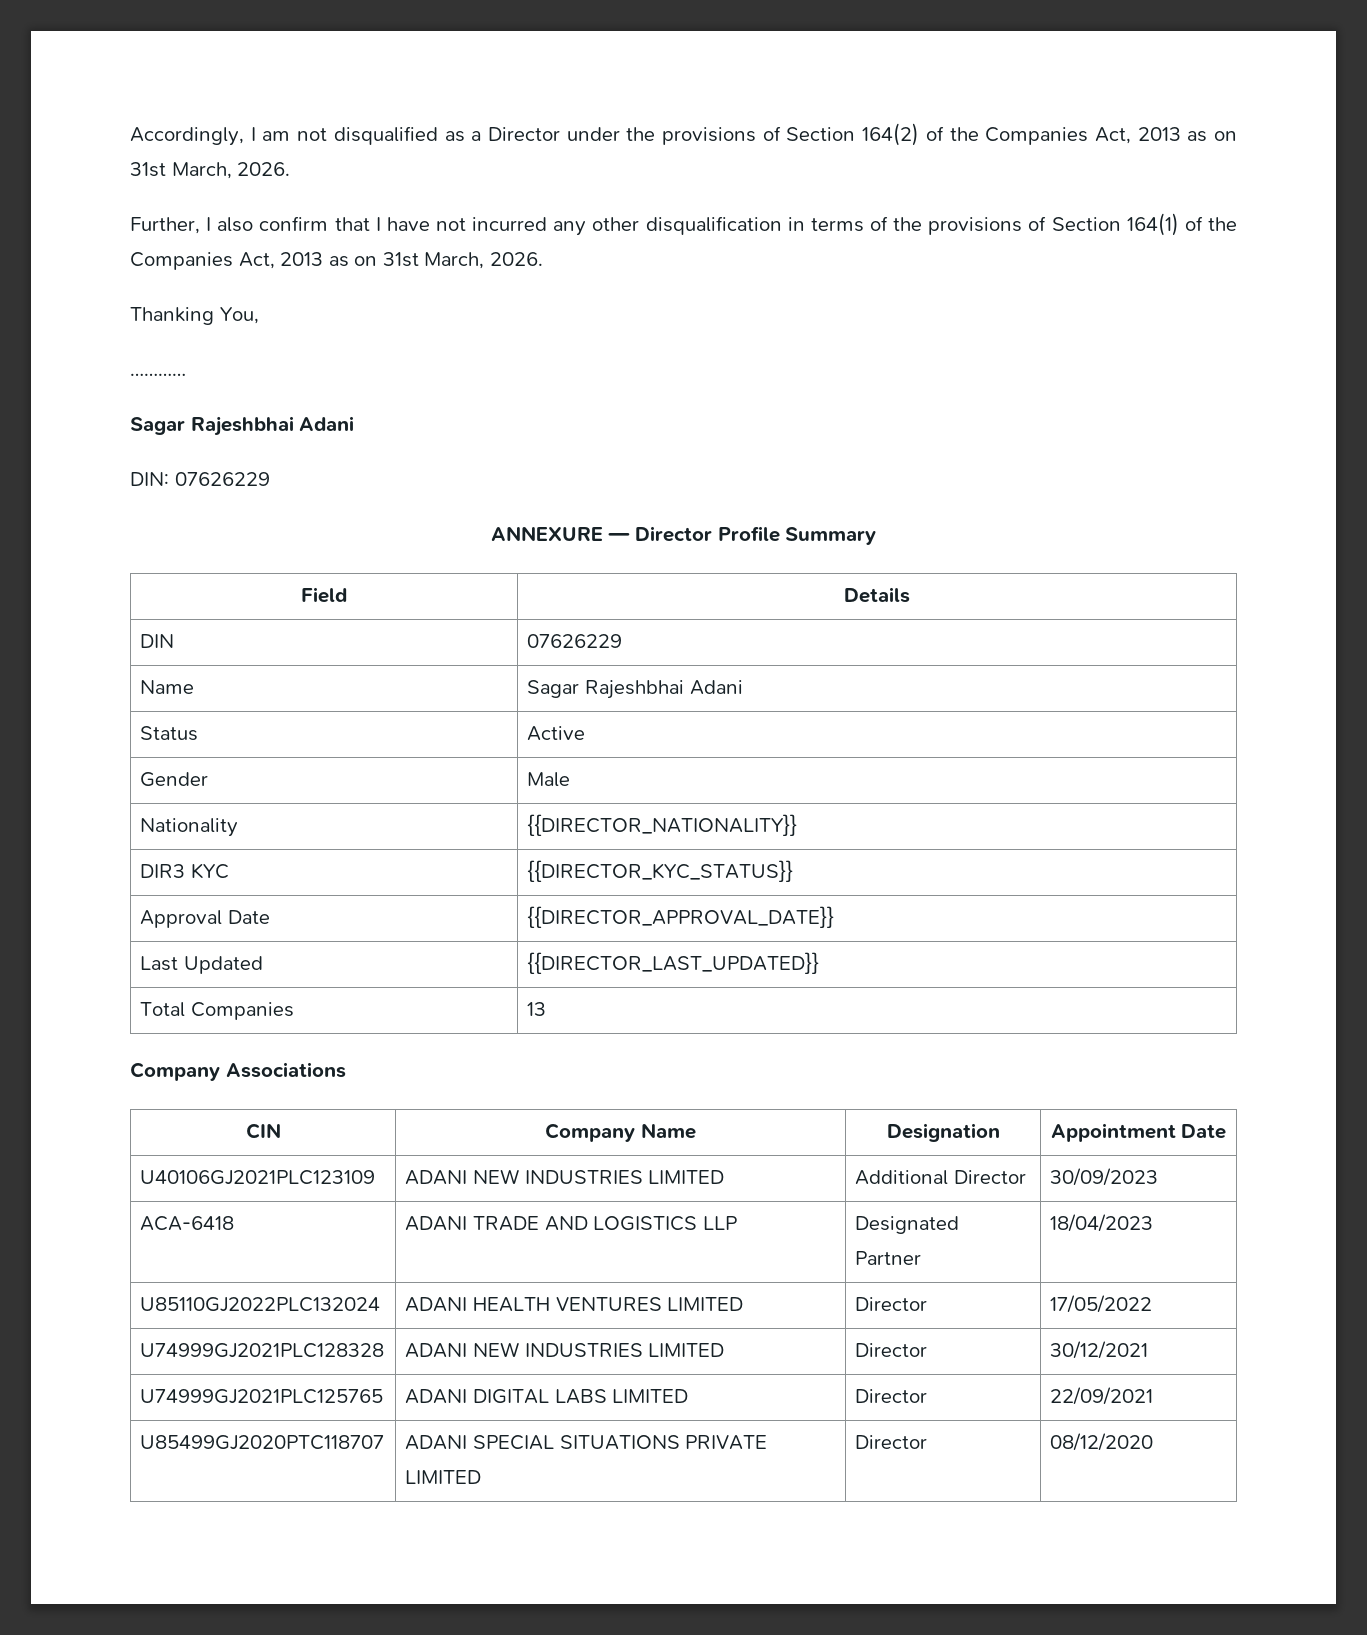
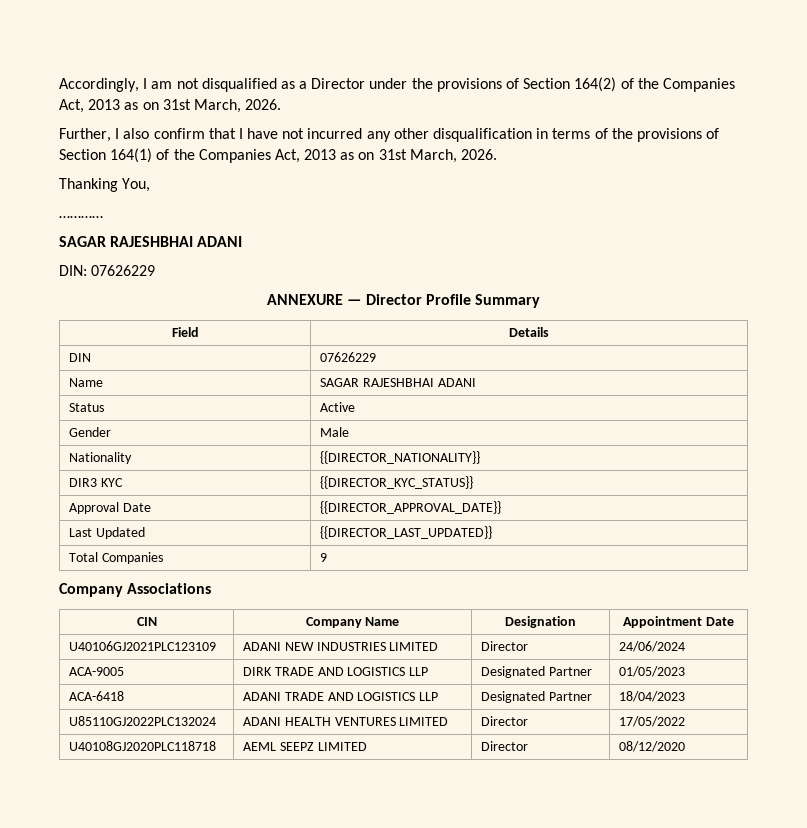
  …………
- Sagar Rajeshbhai Adani
+ SAGAR RAJESHBHAI ADANI
- Name | Sagar Rajeshbhai Adani
+ Name | SAGAR RAJESHBHAI ADANI
- Total Companies | 13
+ Total Companies | 9
- U40106GJ2021PLC123109 | ADANI NEW INDUSTRIES LIMITED | Additional Director | 30/09/2023
+ U40106GJ2021PLC123109 | ADANI NEW INDUSTRIES LIMITED | Director | 24/06/2024
+ ACA-9005 | DIRK TRADE AND LOGISTICS LLP | Designated Partner | 01/05/2023
- U74999GJ2021PLC128328 | ADANI NEW INDUSTRIES LIMITED | Director | 30/12/2021
- U74999GJ2021PLC125765 | ADANI DIGITAL LABS LIMITED | Director | 22/09/2021
- U85499GJ2020PTC118707 | ADANI SPECIAL SITUATIONS PRIVATE LIMITED | Director | 08/12/2020
+ U40108GJ2020PLC118718 | AEML SEEPZ LIMITED | Director | 08/12/2020

